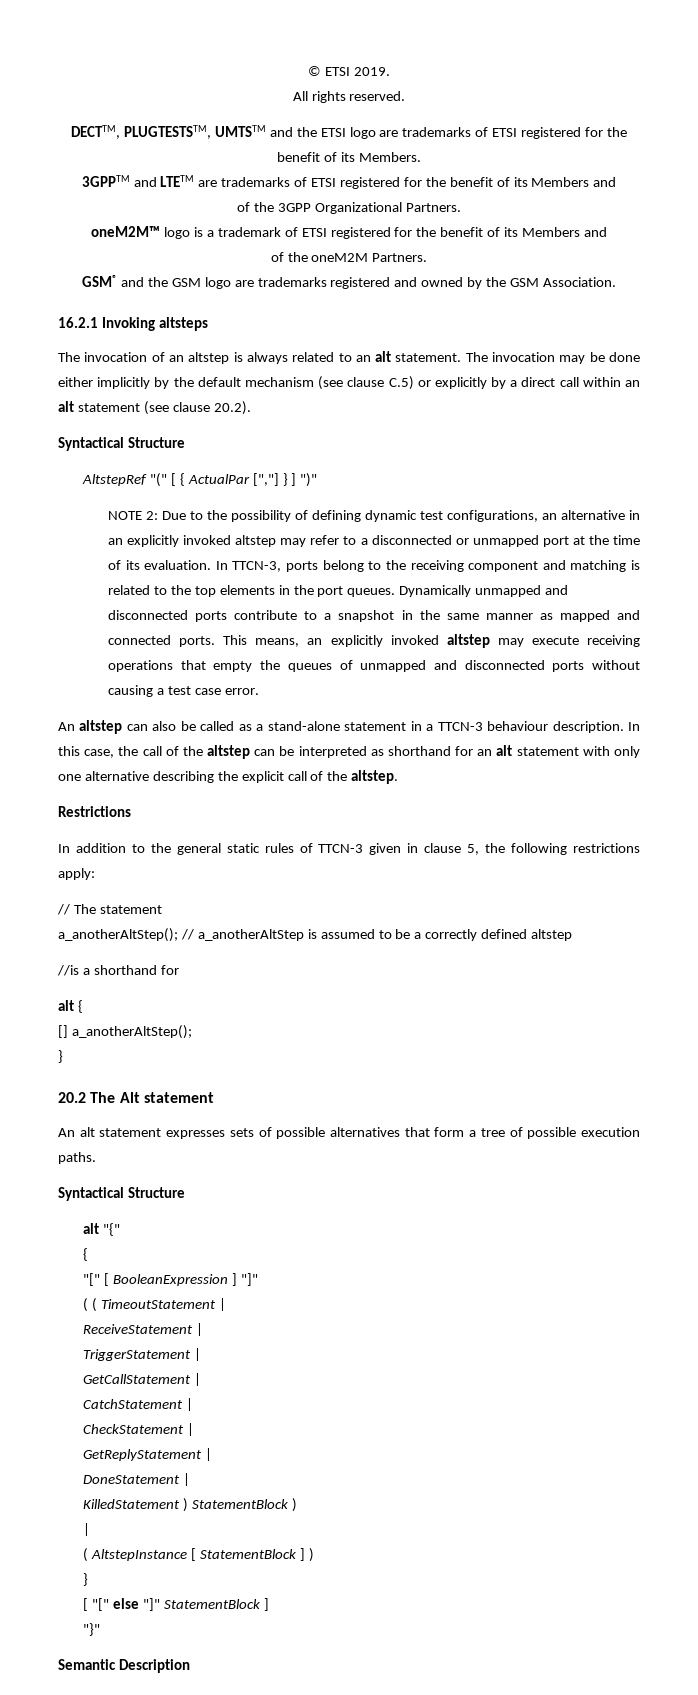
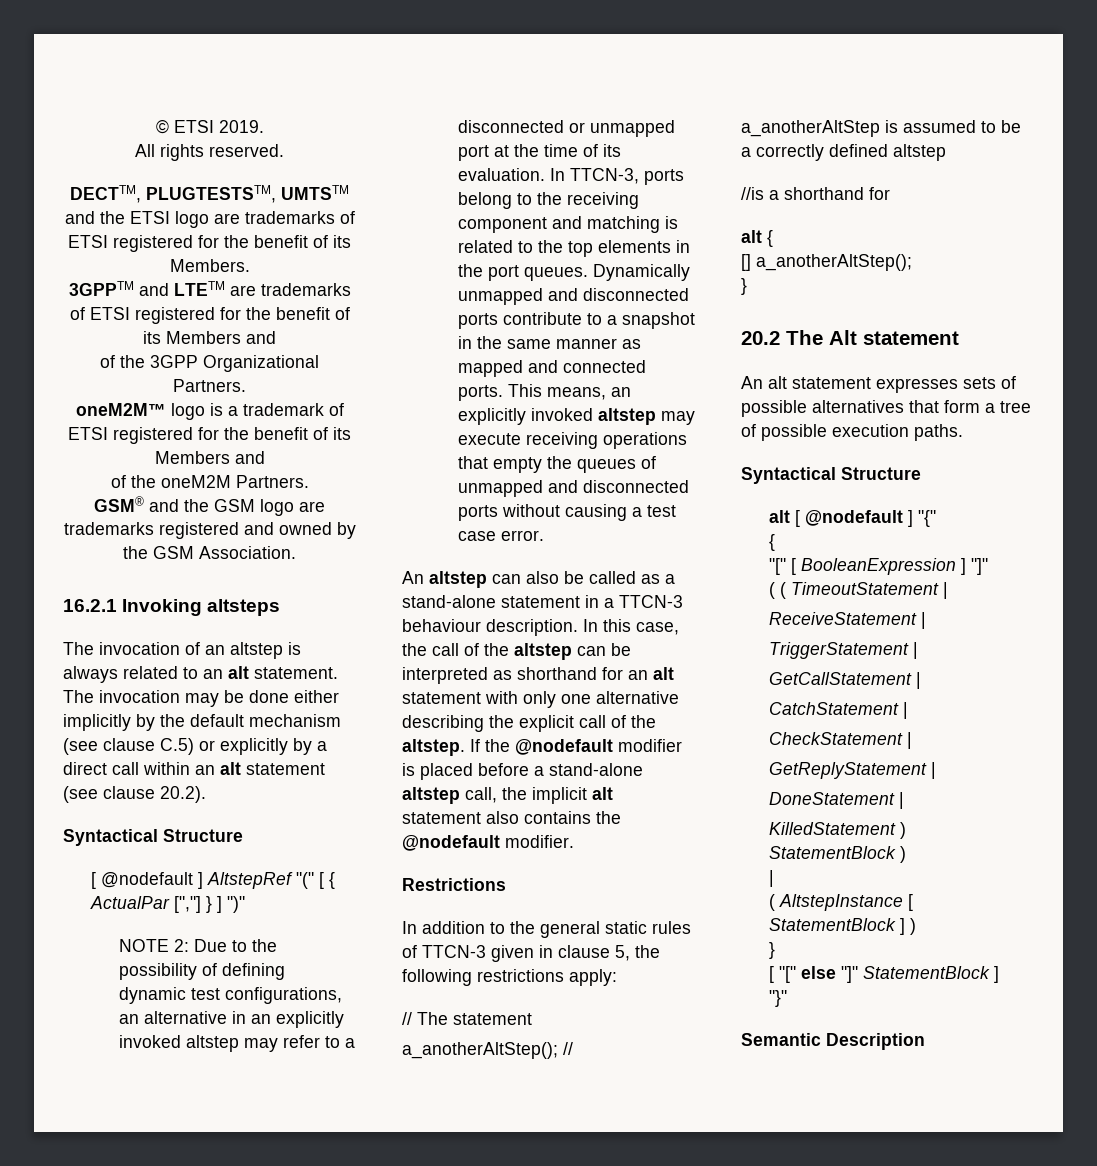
- AltstepRef "(" [ { ActualPar [","] } ] ")"
+ [ @nodefault ] AltstepRef "(" [ { ActualPar [","] } ] ")"
+ If the @nodefault modifier is placed before a stand-alone altstep call, the implicit alt statement also contains the @nodefault modifier.
- alt "{"
+ alt [ @nodefault ] "{"

